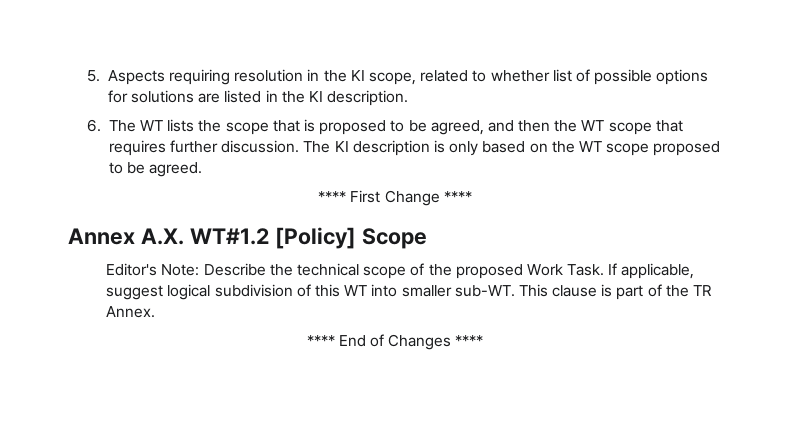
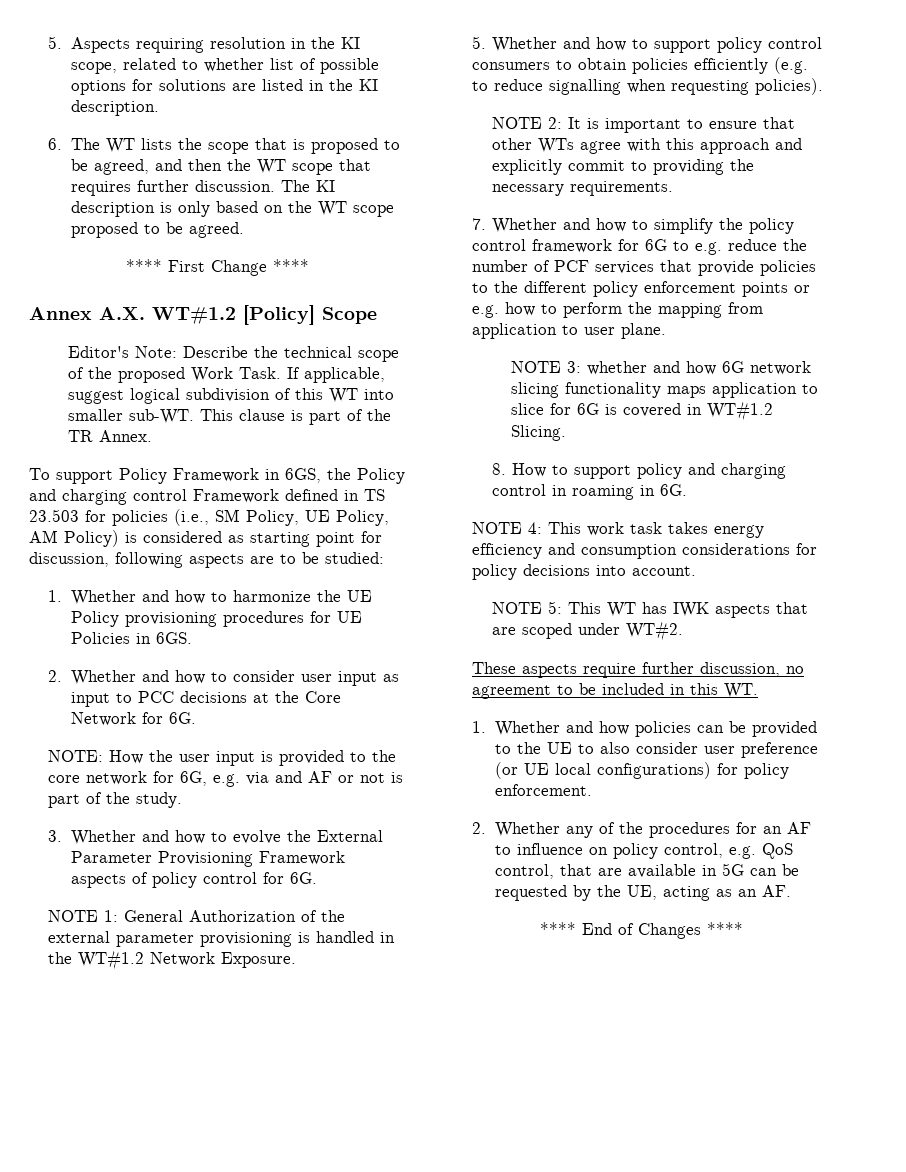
+ To support Policy Framework in 6GS, the Policy and charging control Framework defined in TS 23.503 for policies (i.e., SM Policy, UE Policy, AM Policy) is considered as starting point for discussion, following aspects are to be studied:
+ 1. Whether and how to harmonize the UE Policy provisioning procedures for UE Policies in 6GS.
+ 2. Whether and how to consider user input as input to PCC decisions at the Core Network for 6G.
+ NOTE: How the user input is provided to the core network for 6G, e.g. via and AF or not is part of the study.
+ 3. Whether and how to evolve the External Parameter Provisioning Framework aspects of policy control for 6G.
+ NOTE 1: General Authorization of the external parameter provisioning is handled in the WT#1.2 Network Exposure.
+ 5. Whether and how to support policy control consumers to obtain policies efficiently (e.g. to reduce signalling when requesting policies).
+ NOTE 2: It is important to ensure that other WTs agree with this approach and explicitly commit to providing the necessary requirements.
+ 7. Whether and how to simplify the policy control framework for 6G to e.g. reduce the number of PCF services that provide policies to the different policy enforcement points or e.g. how to perform the mapping from application to user plane.
+ NOTE 3: whether and how 6G network slicing functionality maps application to slice for 6G is covered in WT#1.2 Slicing.
+ 8. How to support policy and charging control in roaming in 6G.
+ NOTE 4: This work task takes energy efficiency and consumption considerations for policy decisions into account.
+ NOTE 5: This WT has IWK aspects that are scoped under WT#2.
+ These aspects require further discussion, no agreement to be included in this WT.
+ 1. Whether and how policies can be provided to the UE to also consider user preference (or UE local configurations) for policy enforcement.
+ 2. Whether any of the procedures for an AF to influence on policy control, e.g. QoS control, that are available in 5G can be requested by the UE, acting as an AF.

